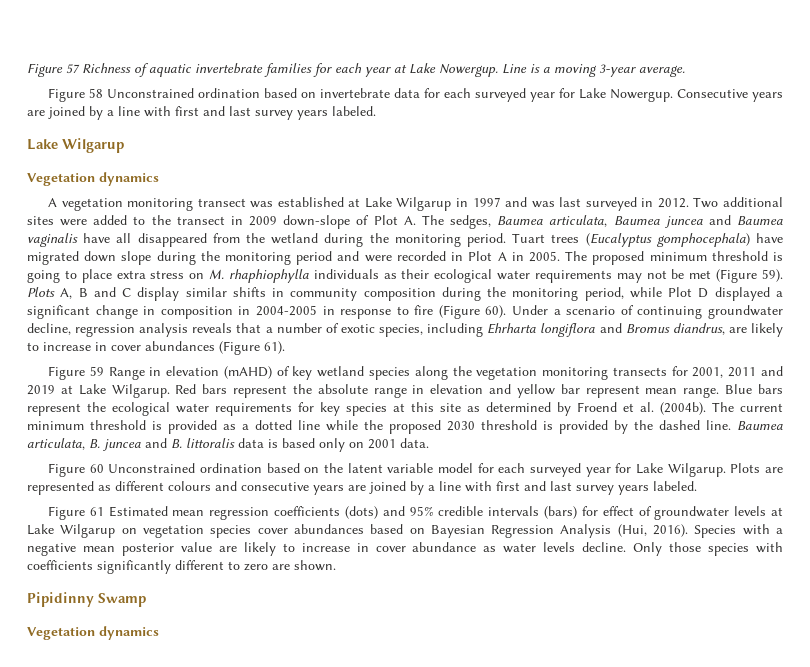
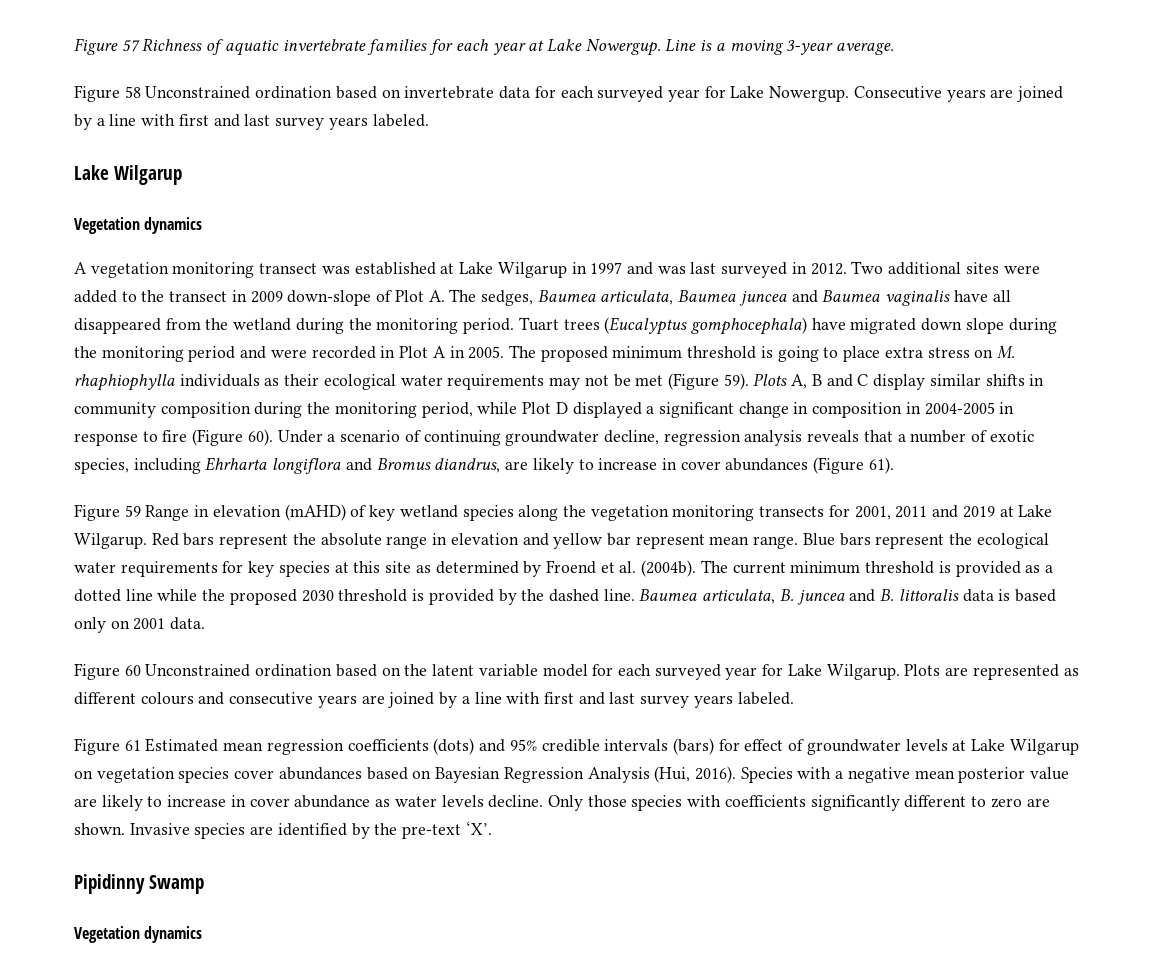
+ Invasive species are identified by the pre-text ‘X’.

